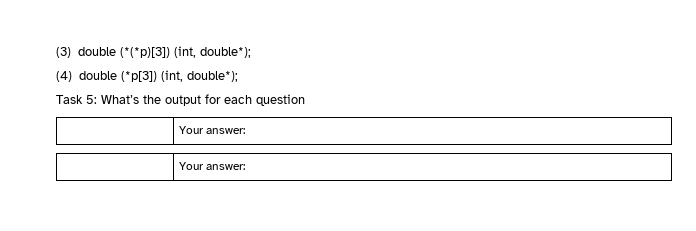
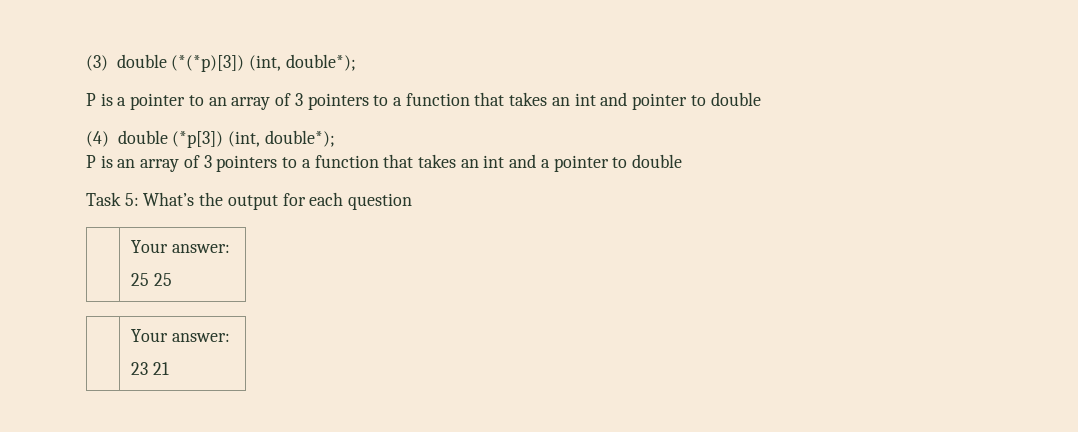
+ P is a pointer to an array of 3 pointers to a function that takes an int and pointer to double
+ P is an array of 3 pointers to a function that takes an int and a pointer to double
  Task 5: What’s the output for each question
  | Your answer:
+ 25 25
  | Your answer:
+ 23 21

